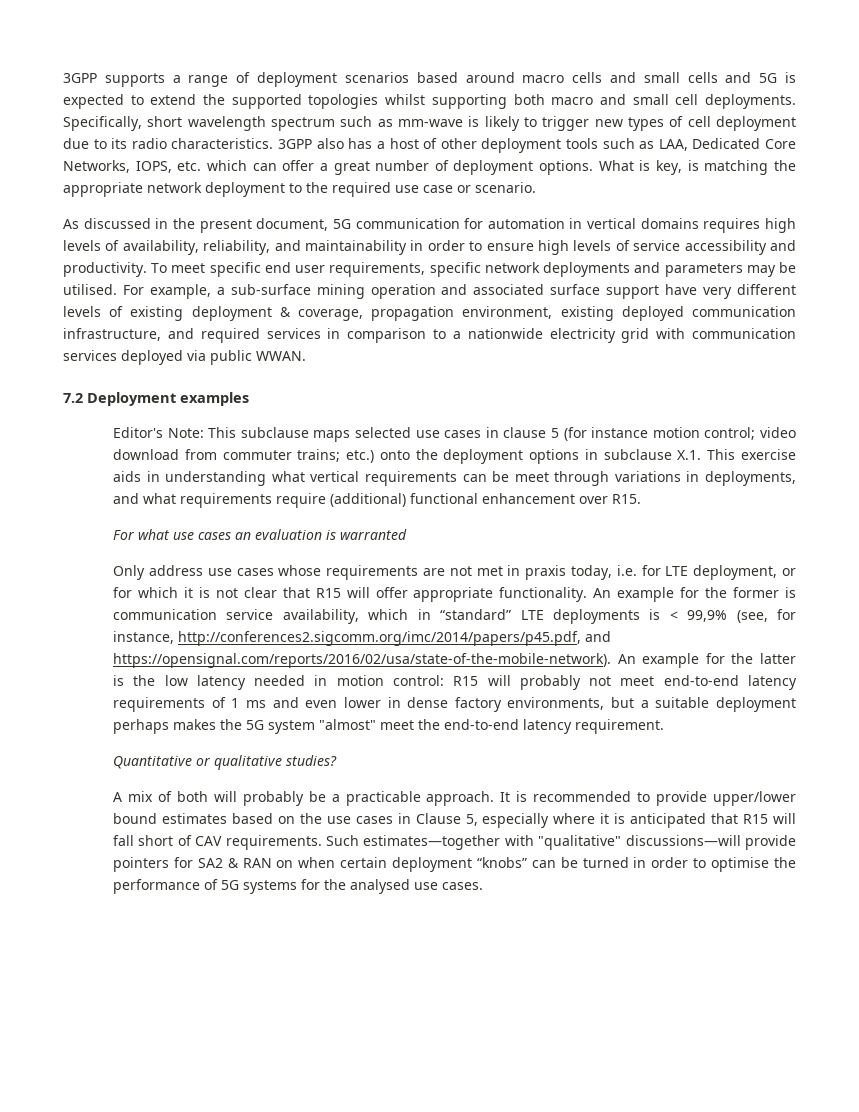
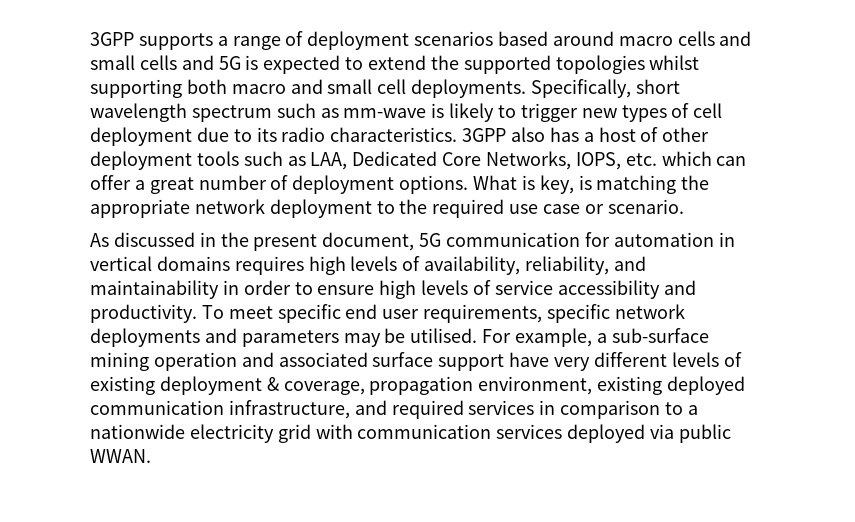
- 7.2 Deployment examples
- Editor's Note: This subclause maps selected use cases in clause 5 (for instance motion control; video download from commuter trains; etc.) onto the deployment options in subclause X.1. This exercise aids in understanding what vertical requirements can be meet through variations in deployments, and what requirements require (additional) functional enhancement over R15.
- For what use cases an evaluation is warranted
- Only address use cases whose requirements are not met in praxis today, i.e. for LTE deployment, or for which it is not clear that R15 will offer appropriate functionality. An example for the former is communication service availability, which in “standard” LTE deployments is < 99,9% (see, for instance, http://conferences2.sigcomm.org/imc/2014/papers/p45.pdf, and https://opensignal.com/reports/2016/02/usa/state-of-the-mobile-network). An example for the latter is the low latency needed in motion control: R15 will probably not meet end-to-end latency requirements of 1 ms and even lower in dense factory environments, but a suitable deployment perhaps makes the 5G system "almost" meet the end-to-end latency requirement.
- Quantitative or qualitative studies?
- A mix of both will probably be a practicable approach. It is recommended to provide upper/lower bound estimates based on the use cases in Clause 5, especially where it is anticipated that R15 will fall short of CAV requirements. Such estimates—together with "qualitative" discussions—will provide pointers for SA2 & RAN on when certain deployment “knobs” can be turned in order to optimise the performance of 5G systems for the analysed use cases.

